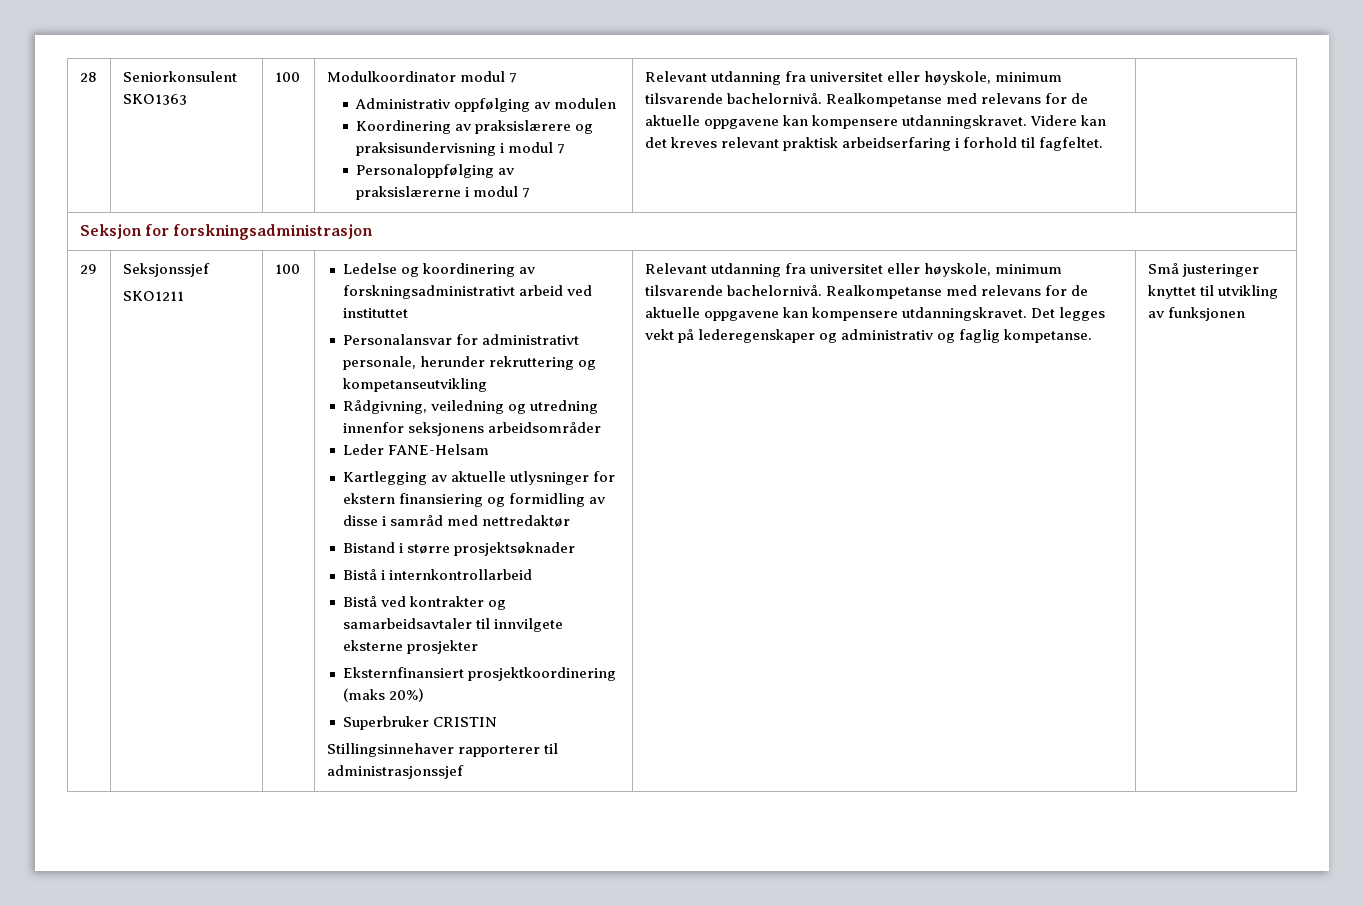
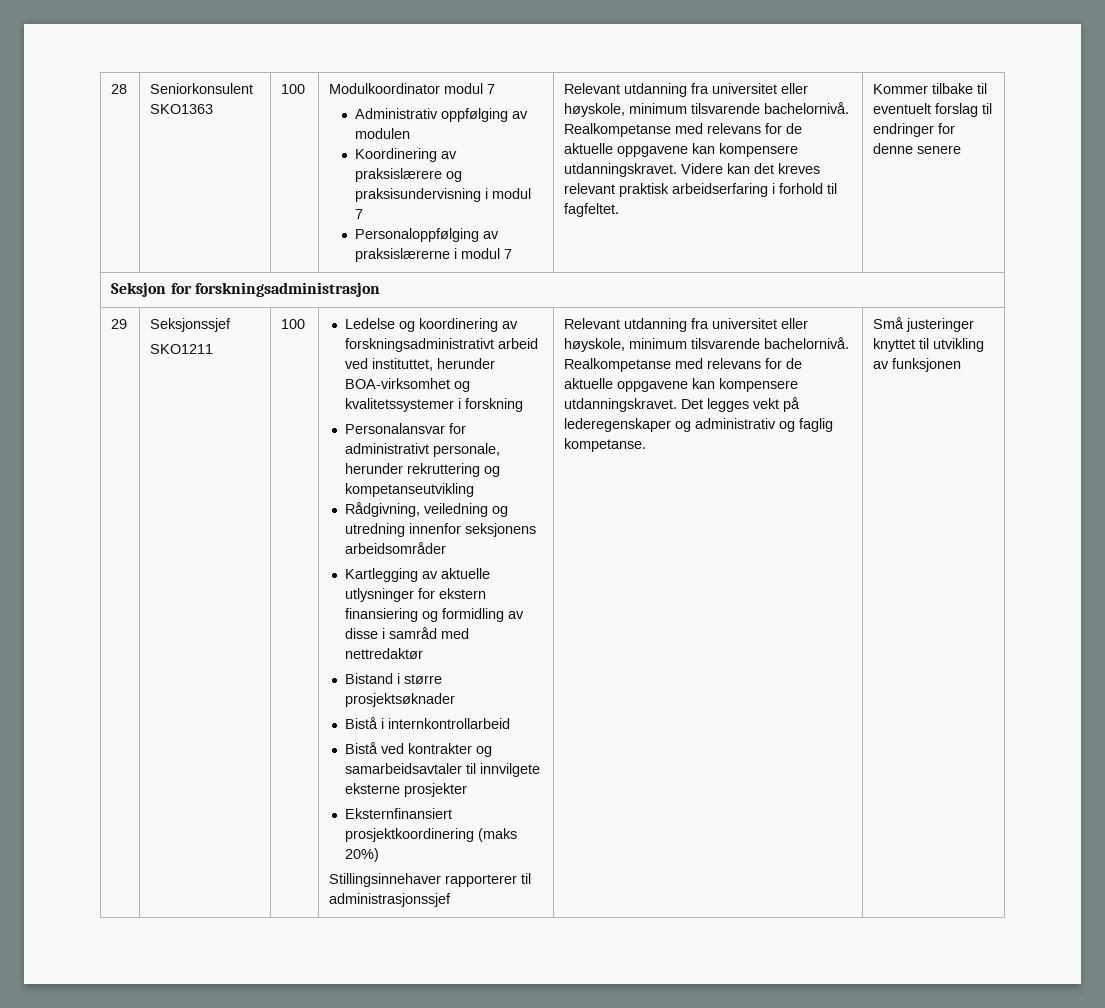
+ Kommer tilbake til eventuelt forslag til endringer for denne senere
- Ledelse og koordinering av forskningsadministrativt arbeid ved instituttet
+ Ledelse og koordinering av forskningsadministrativt arbeid ved instituttet, herunder BOA-virksomhet og kvalitetssystemer i forskning
- Leder FANE-Helsam
- Superbruker CRISTIN

